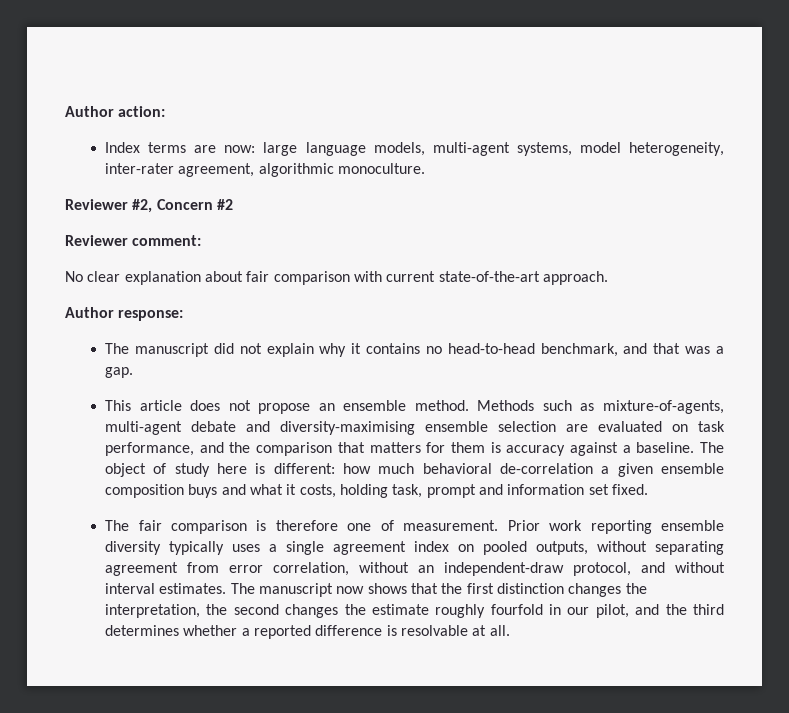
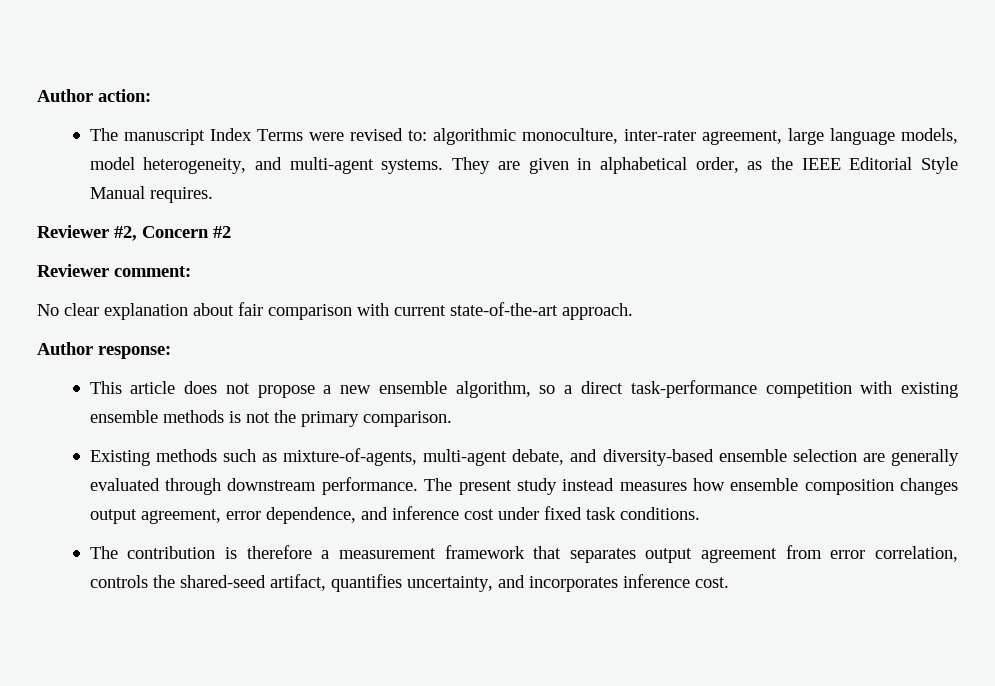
- Index terms are now: large language models, multi-agent systems, model heterogeneity, inter-rater agreement, algorithmic monoculture.
+ The manuscript Index Terms were revised to: algorithmic monoculture, inter-rater agreement, large language models, model heterogeneity, and multi-agent systems. They are given in alphabetical order, as the IEEE Editorial Style Manual requires.
- The manuscript did not explain why it contains no head-to-head benchmark, and that was a gap.
- This article does not propose an ensemble method. Methods such as mixture-of-agents, multi-agent debate and diversity-maximising ensemble selection are evaluated on task performance, and the comparison that matters for them is accuracy against a baseline. The object of study here is different: how much behavioral de-correlation a given ensemble composition buys and what it costs, holding task, prompt and information set fixed.
- The fair comparison is therefore one of measurement. Prior work reporting ensemble diversity typically uses a single agreement index on pooled outputs, without separating agreement from error correlation, without an independent-draw protocol, and without interval estimates. The manuscript now shows that the first distinction changes the interpretation, the second changes the estimate roughly fourfold in our pilot, and the third determines whether a reported difference is resolvable at all.
+ This article does not propose a new ensemble algorithm, so a direct task-performance competition with existing ensemble methods is not the primary comparison.
+ Existing methods such as mixture-of-agents, multi-agent debate, and diversity-based ensemble selection are generally evaluated through downstream performance. The present study instead measures how ensemble composition changes output agreement, error dependence, and inference cost under fixed task conditions.
+ The contribution is therefore a measurement framework that separates output agreement from error correlation, controls the shared-seed artifact, quantifies uncertainty, and incorporates inference cost.

